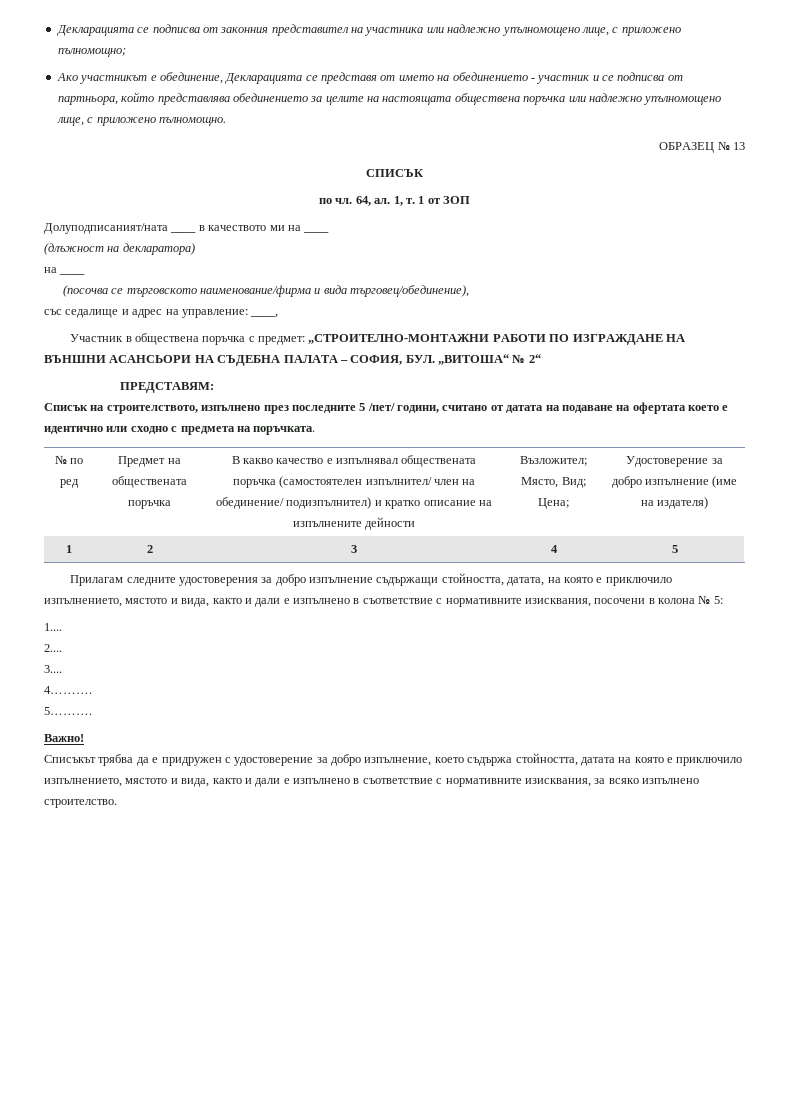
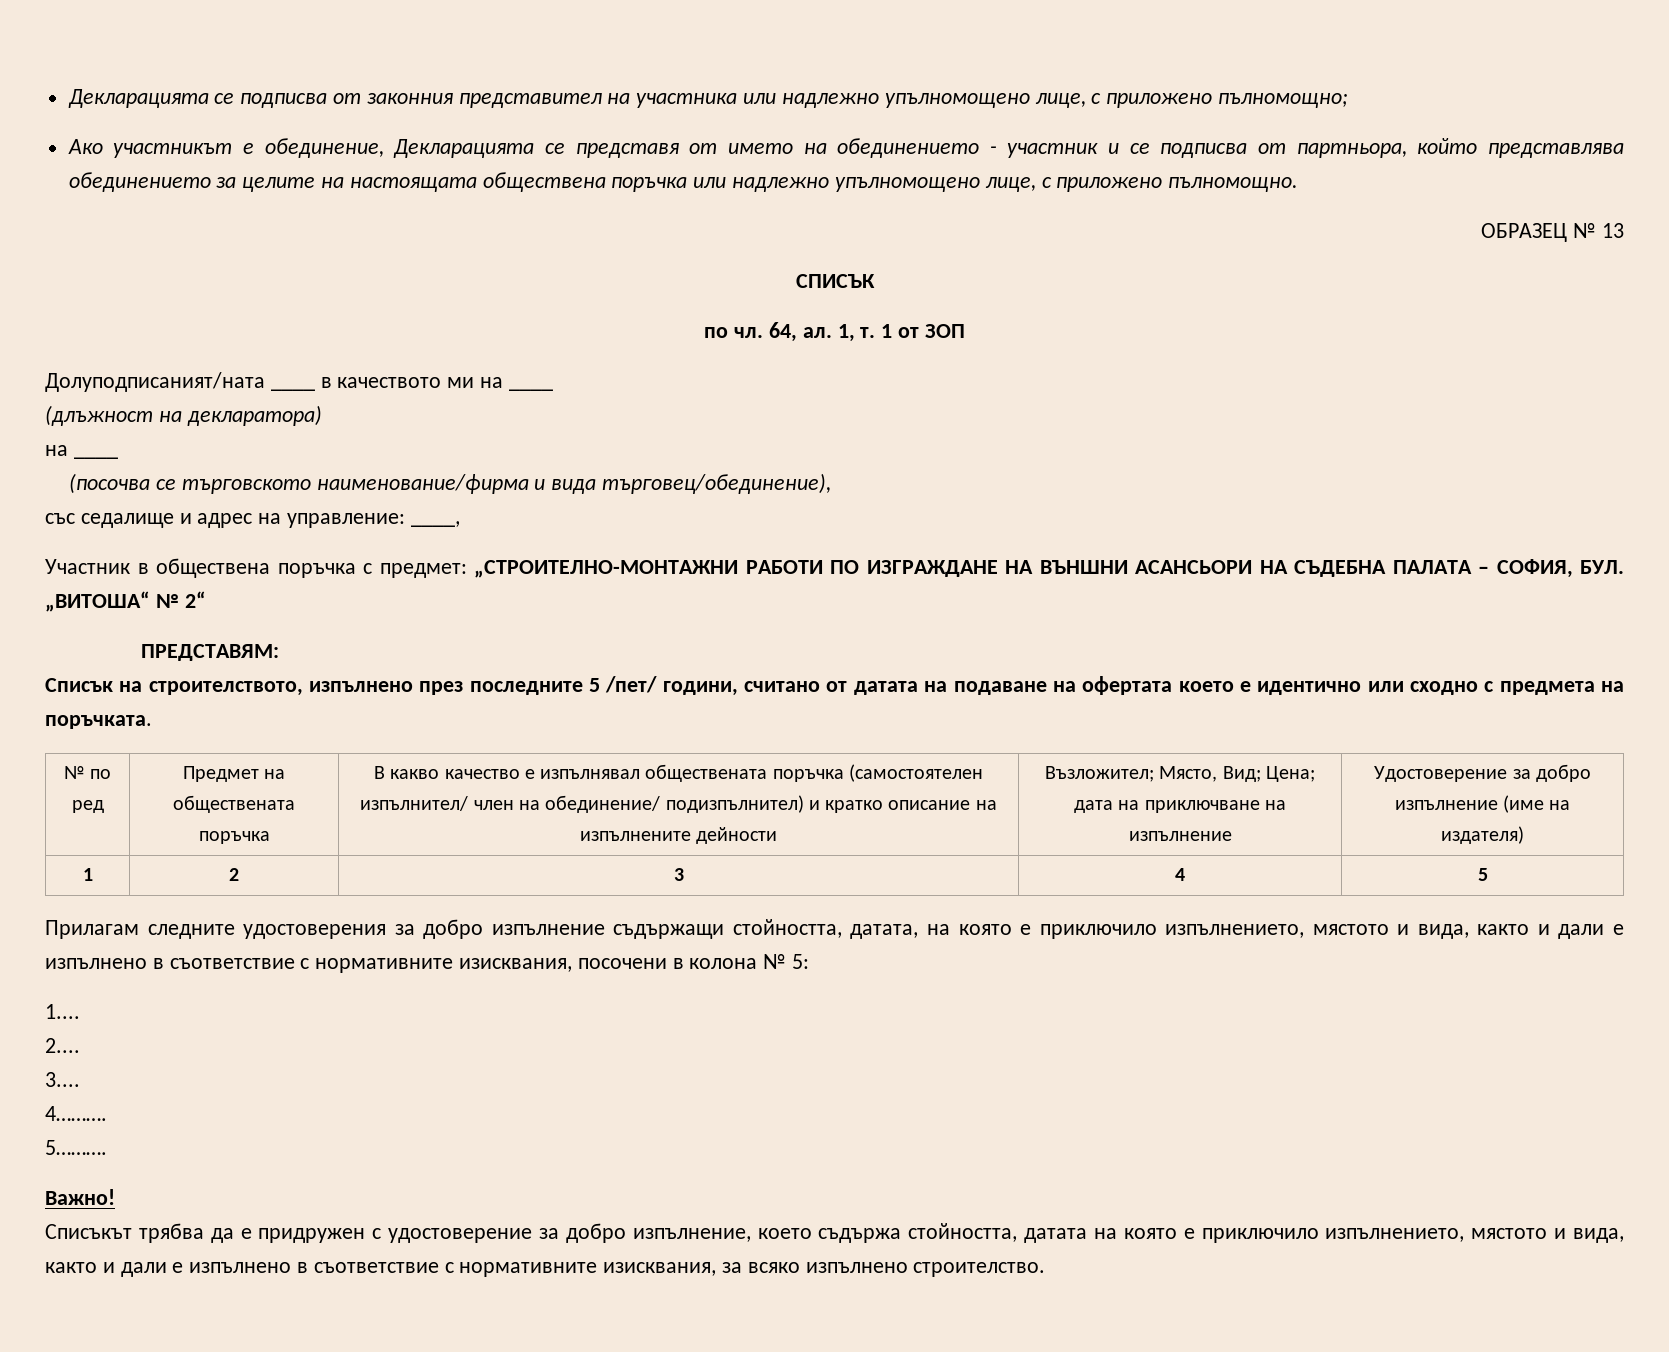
- Възложител; Място, Вид; Цена;
+ Възложител; Място, Вид; Цена; дата на приключване на изпълнение

